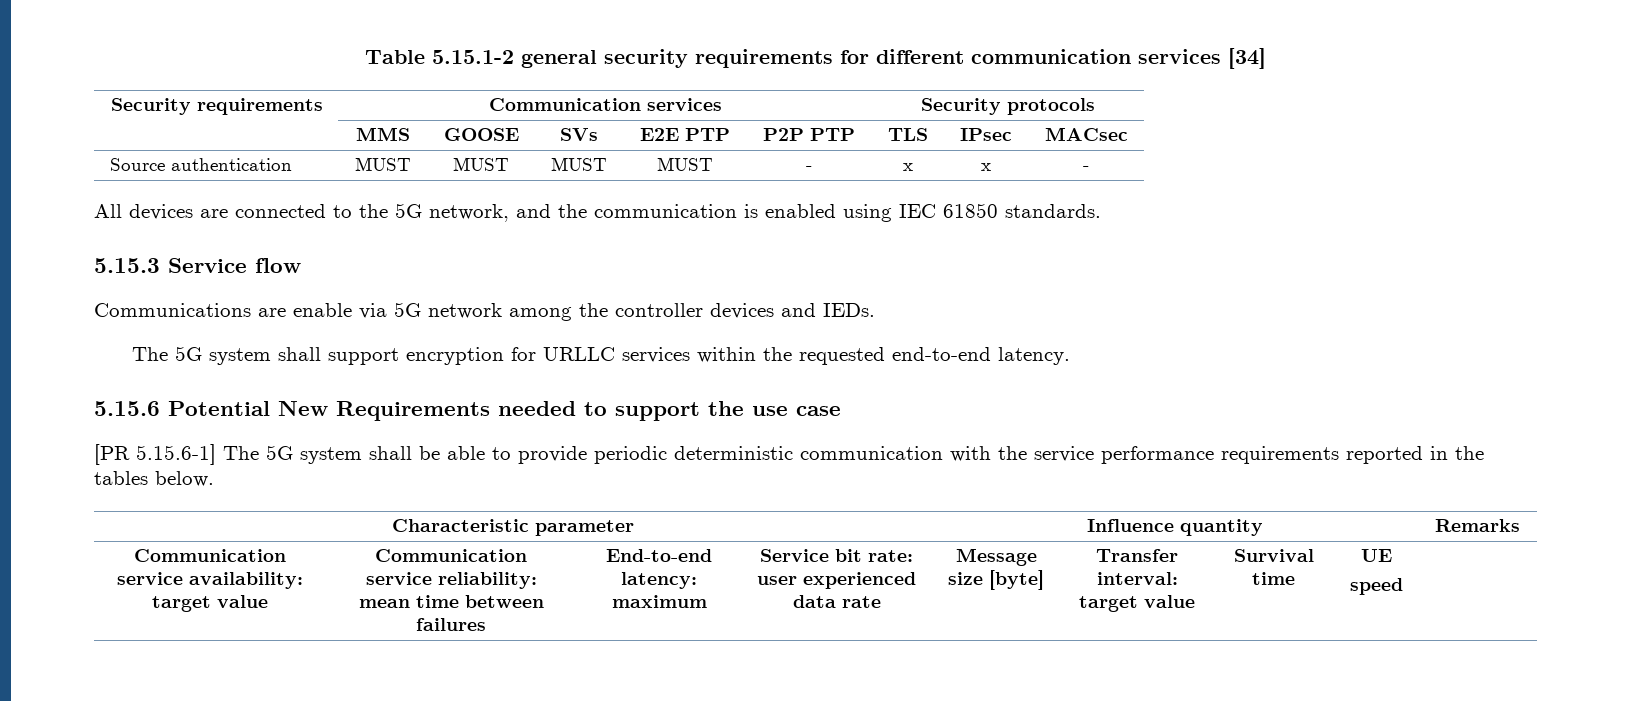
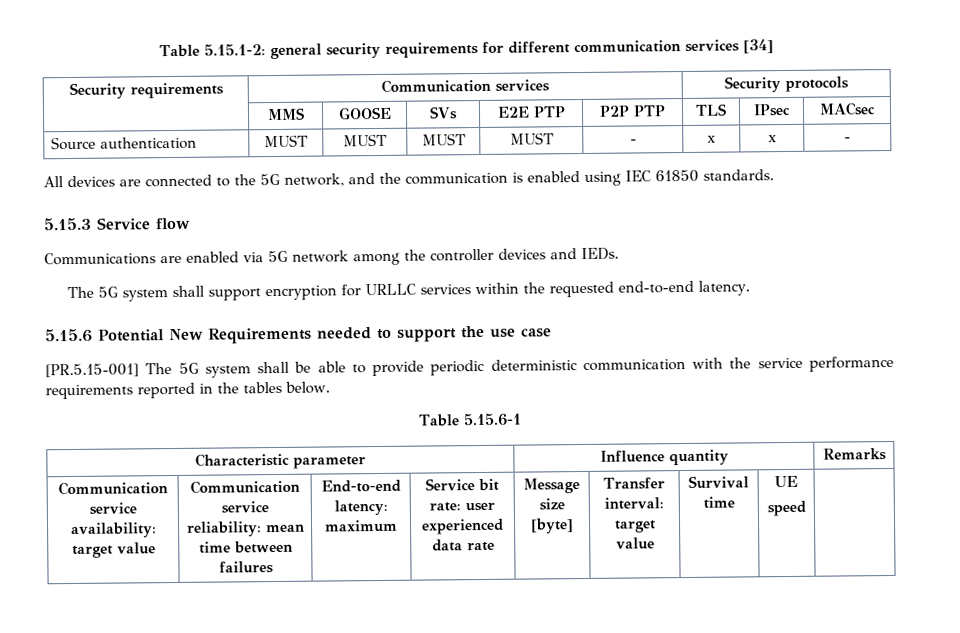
- Table 5.15.1-2 general security requirements for different communication services [34]
+ Table 5.15.1-2: general security requirements for different communication services [34]
- Communications are enable via 5G network among the controller devices and IEDs.
+ Communications are enabled via 5G network among the controller devices and IEDs.
- [PR 5.15.6-1] The 5G system shall be able to provide periodic deterministic communication with the service performance requirements reported in the tables below.
+ [PR.5.15-001] The 5G system shall be able to provide periodic deterministic communication with the service performance requirements reported in the tables below.
+ Table 5.15.6-1

